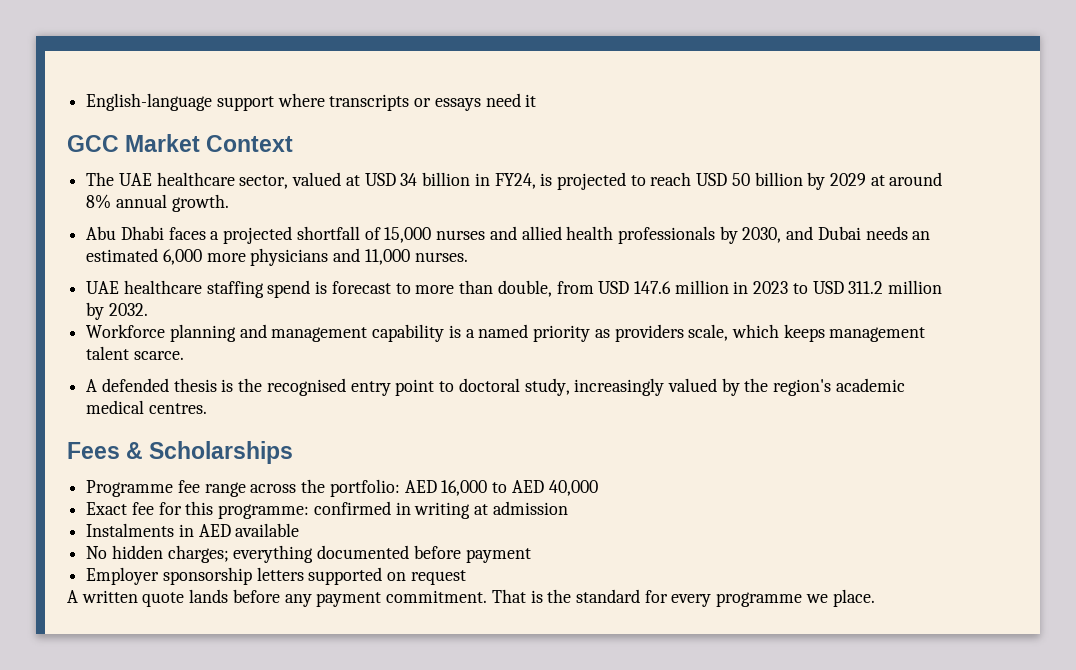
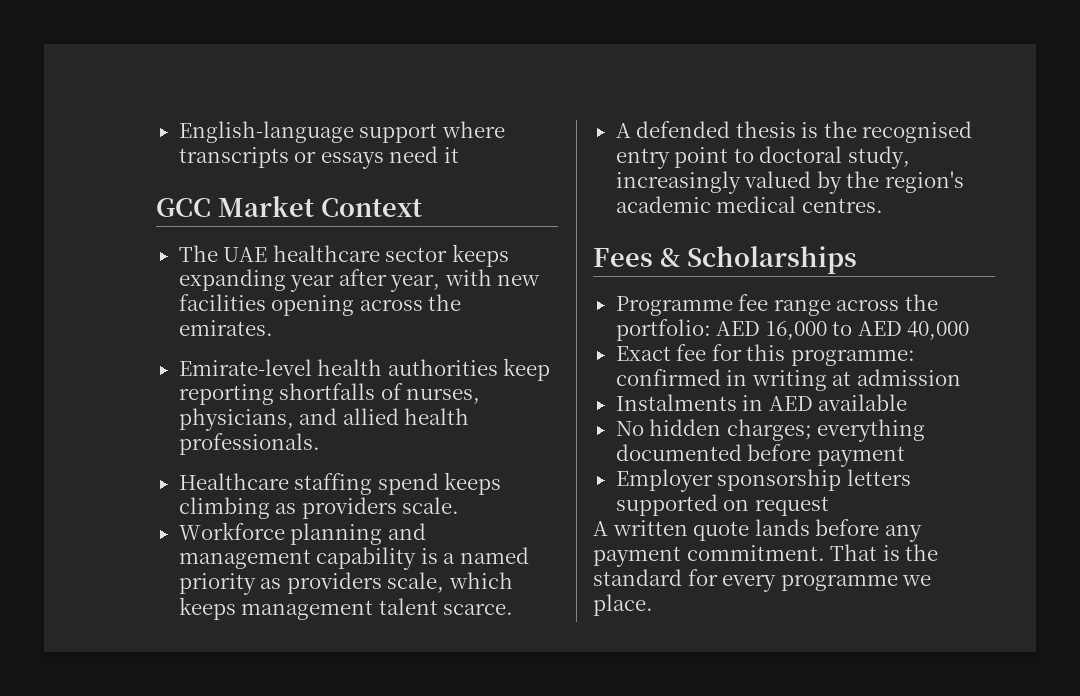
- The UAE healthcare sector, valued at USD 34 billion in FY24, is projected to reach USD 50 billion by 2029 at around 8% annual growth.
- Abu Dhabi faces a projected shortfall of 15,000 nurses and allied health professionals by 2030, and Dubai needs an estimated 6,000 more physicians and 11,000 nurses.
- UAE healthcare staffing spend is forecast to more than double, from USD 147.6 million in 2023 to USD 311.2 million by 2032.
+ The UAE healthcare sector keeps expanding year after year, with new facilities opening across the emirates.
+ Emirate-level health authorities keep reporting shortfalls of nurses, physicians, and allied health professionals.
+ Healthcare staffing spend keeps climbing as providers scale.

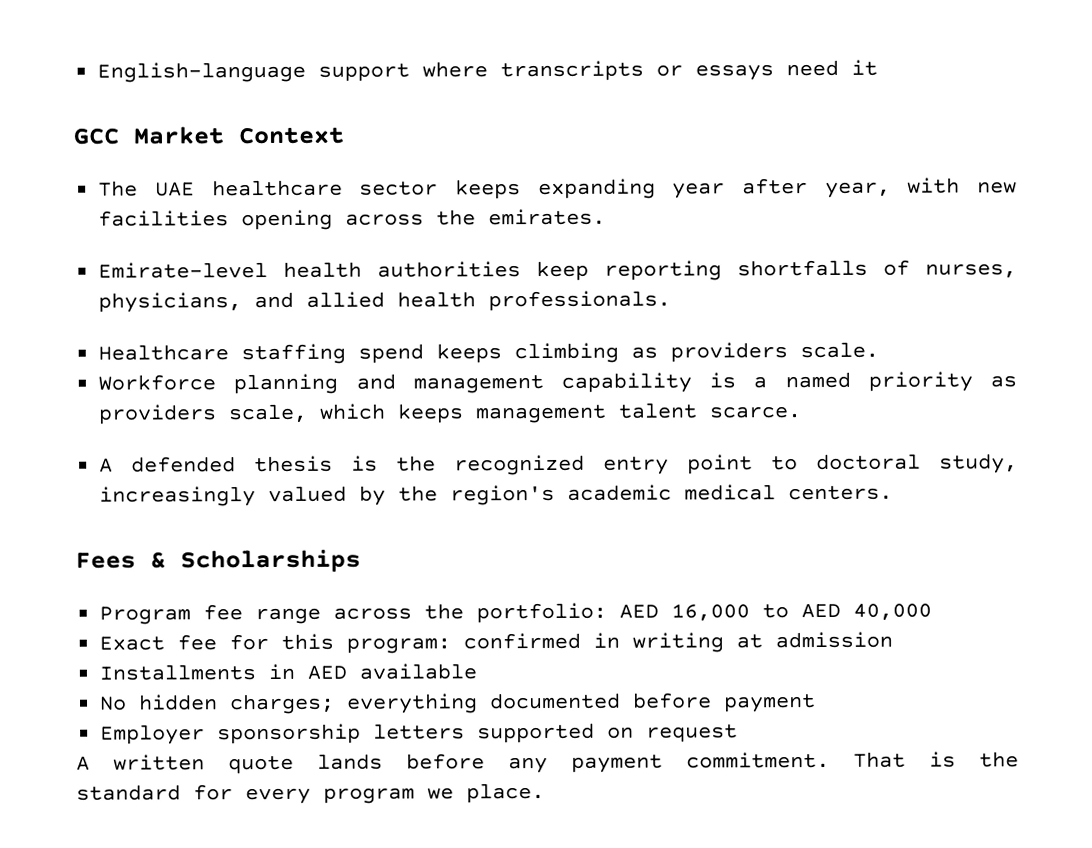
- A defended thesis is the recognised entry point to doctoral study, increasingly valued by the region's academic medical centres.
+ A defended thesis is the recognized entry point to doctoral study, increasingly valued by the region's academic medical centers.
- Programme fee range across the portfolio: AED 16,000 to AED 40,000
+ Program fee range across the portfolio: AED 16,000 to AED 40,000
- Exact fee for this programme: confirmed in writing at admission
+ Exact fee for this program: confirmed in writing at admission
- Instalments in AED available
+ Installments in AED available
- That is the standard for every programme we place.
+ That is the standard for every program we place.

